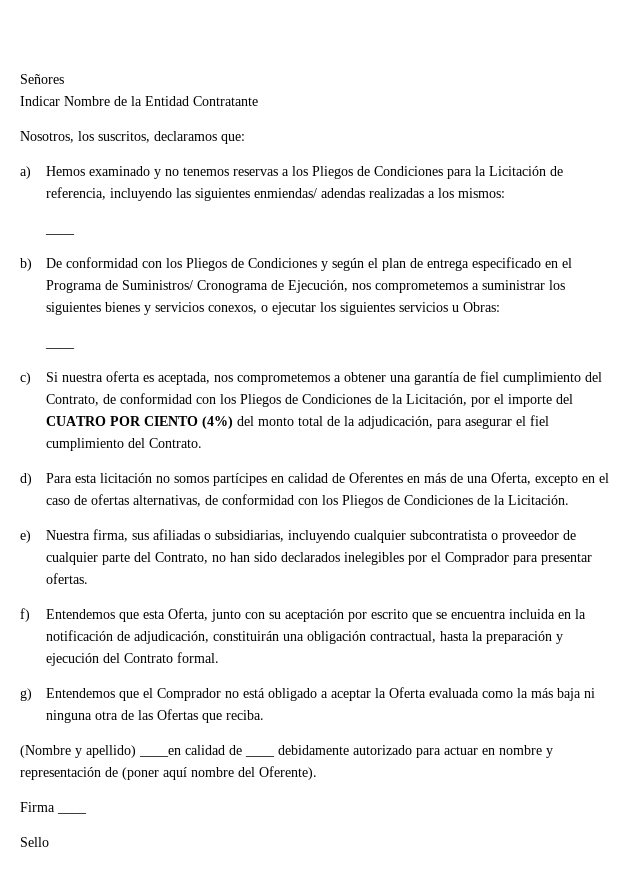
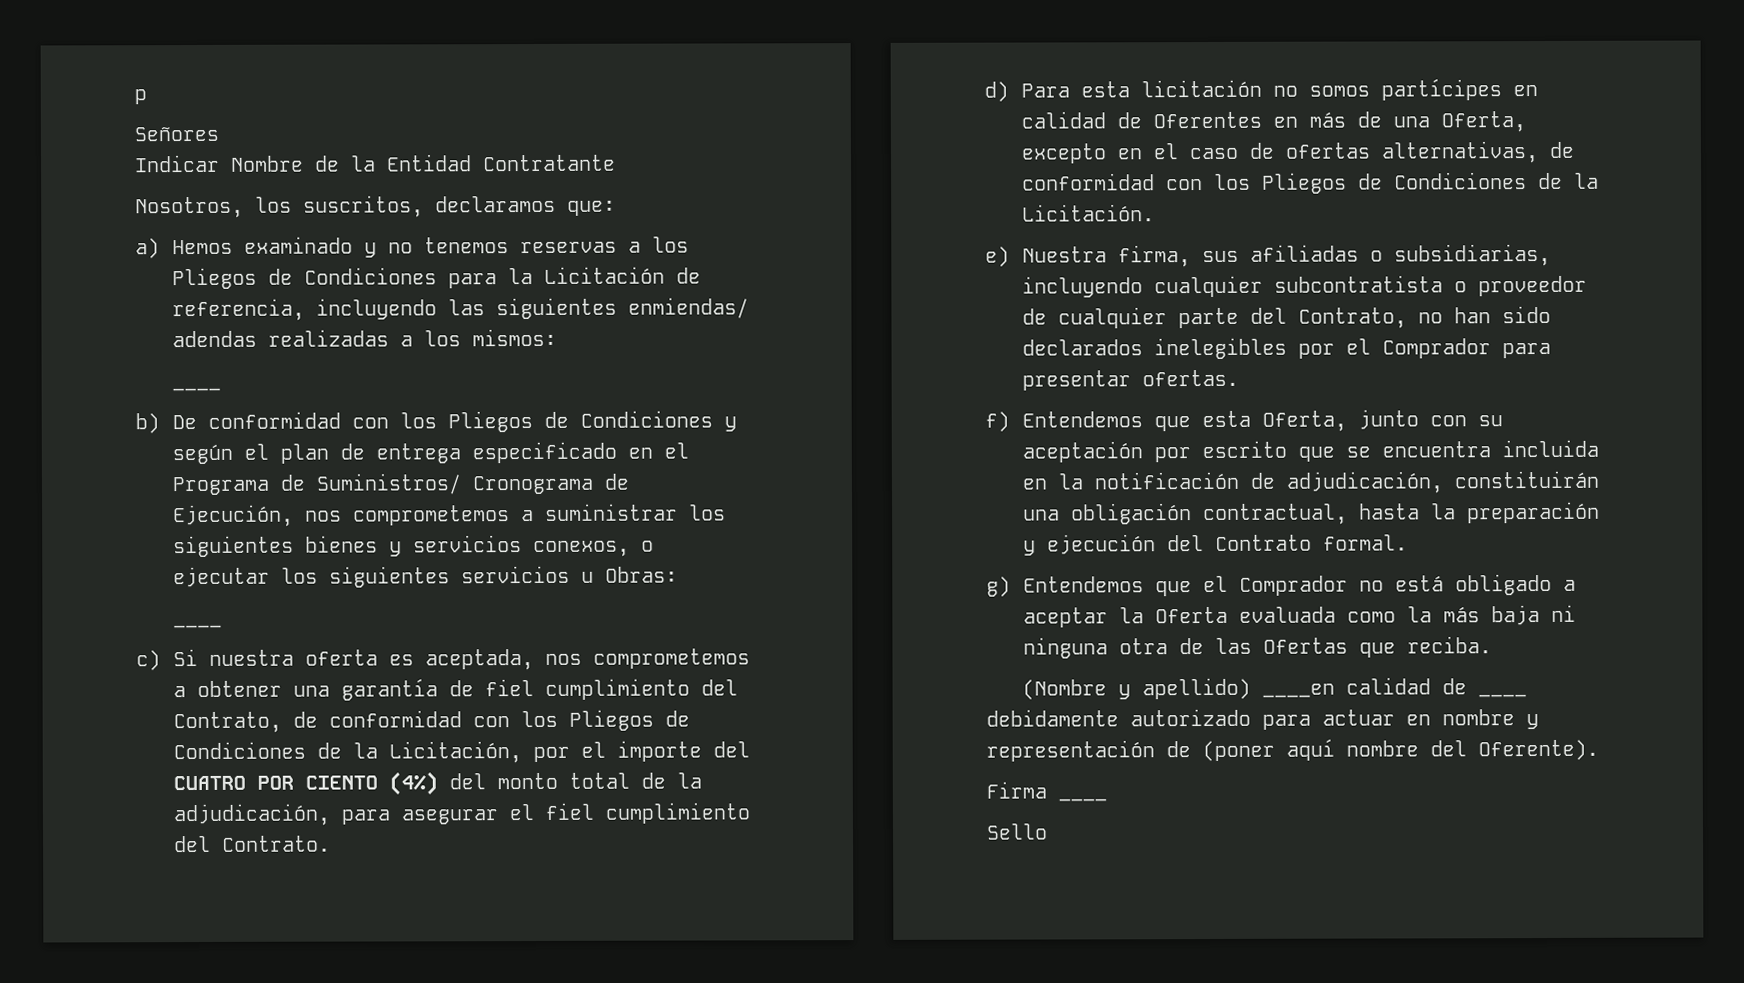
+ p

